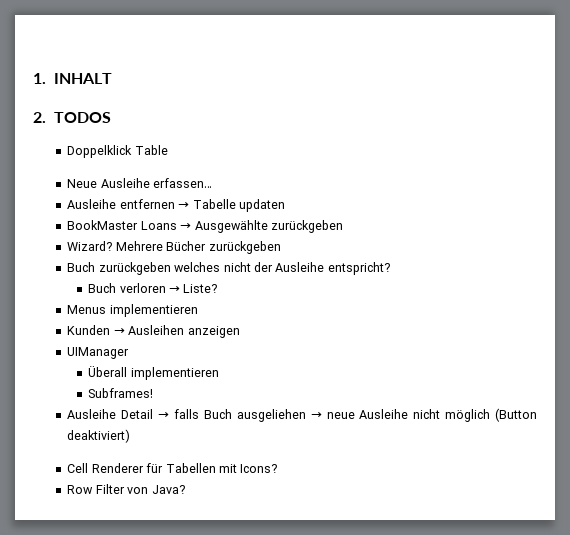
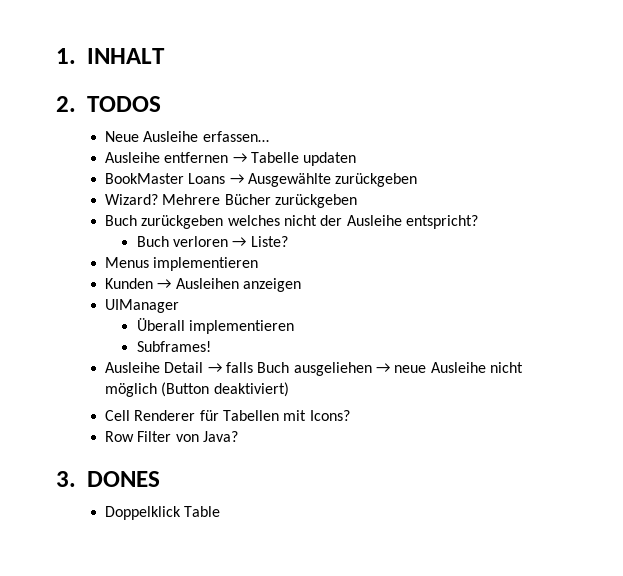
- Doppelklick Table
+ 3. DONES
+ Doppelklick Table

